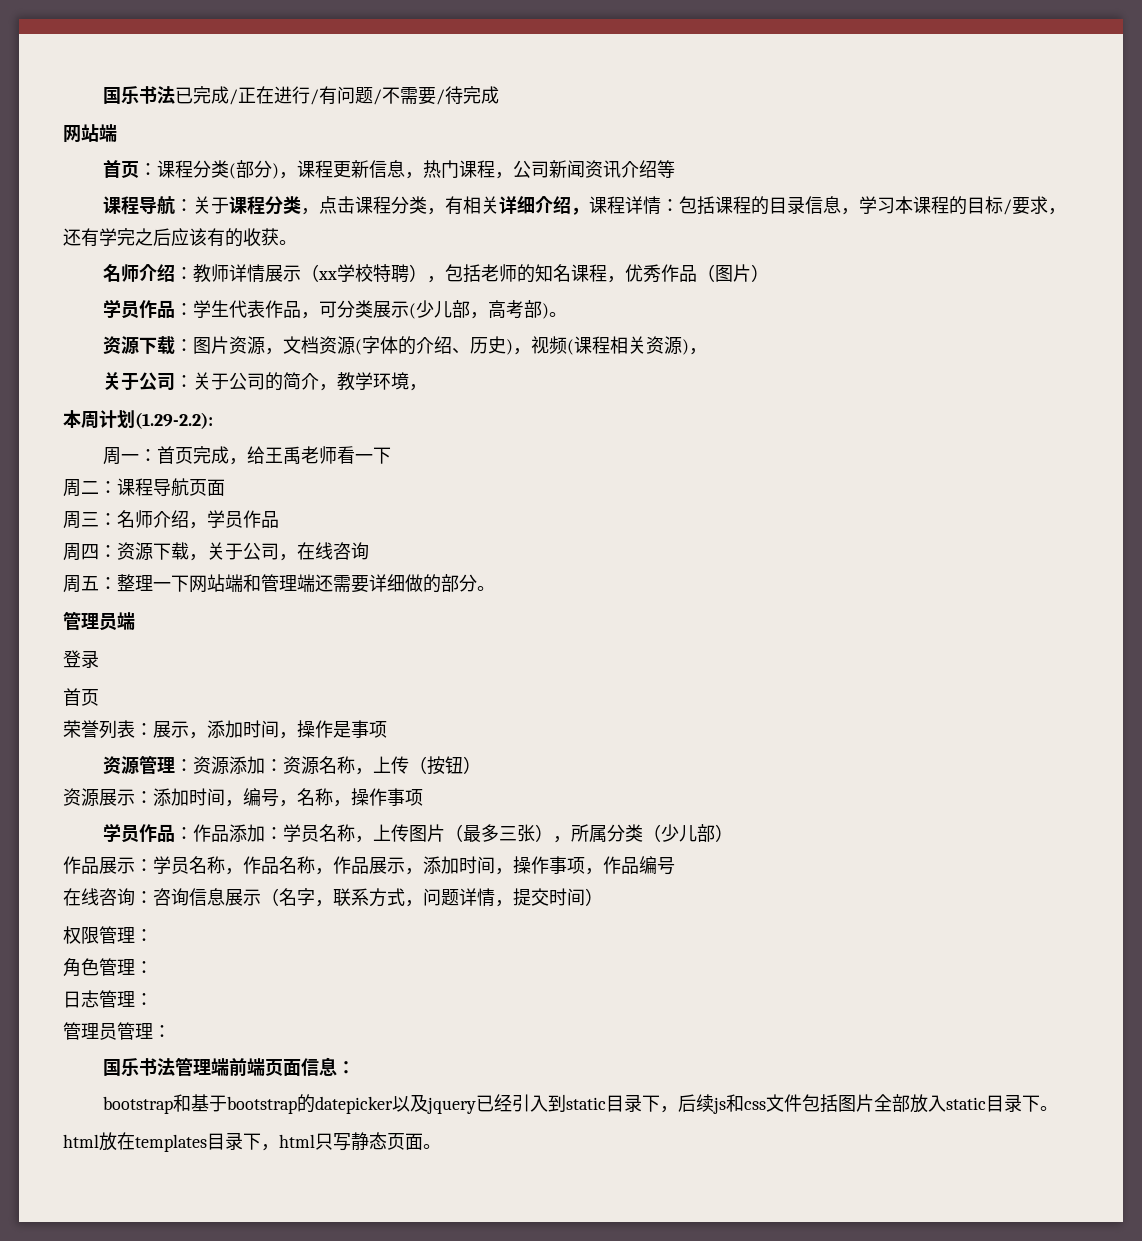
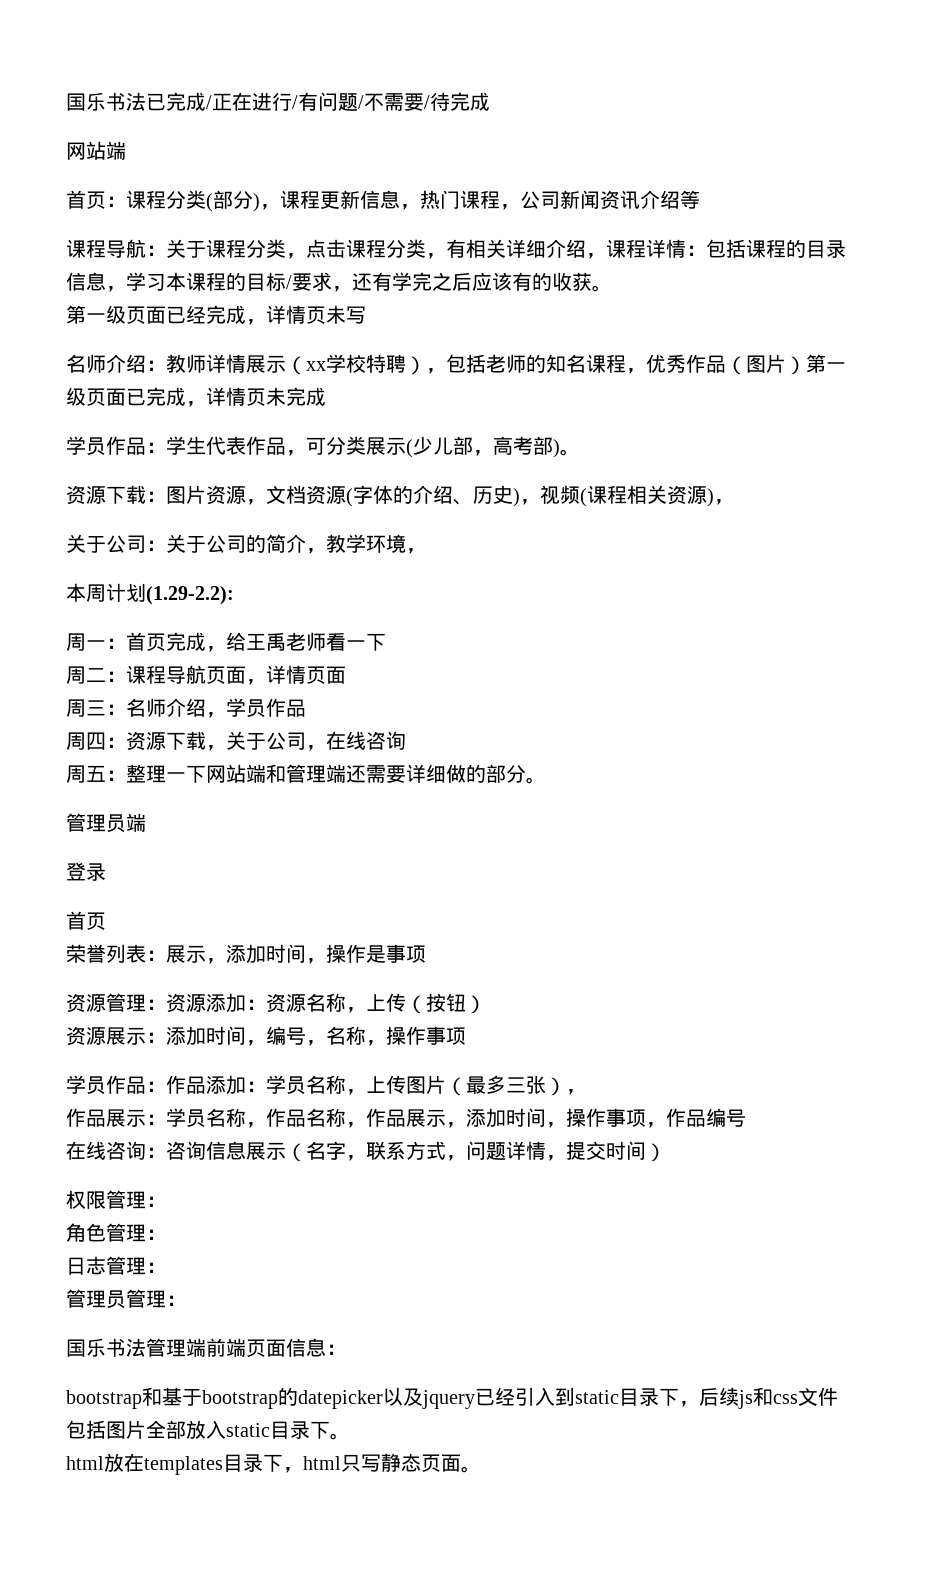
+ 第一级页面已经完成，详情页未写
- 名师介绍：教师详情展示（xx学校特聘），包括老师的知名课程，优秀作品（图片）
+ 名师介绍：教师详情展示（xx学校特聘），包括老师的知名课程，优秀作品（图片）第一级页面已完成，详情页未完成
- 周二：课程导航页面
+ 周二：课程导航页面，详情页面
- 学员作品：作品添加：学员名称，上传图片（最多三张），所属分类（少儿部）
+ 学员作品：作品添加：学员名称，上传图片（最多三张），

